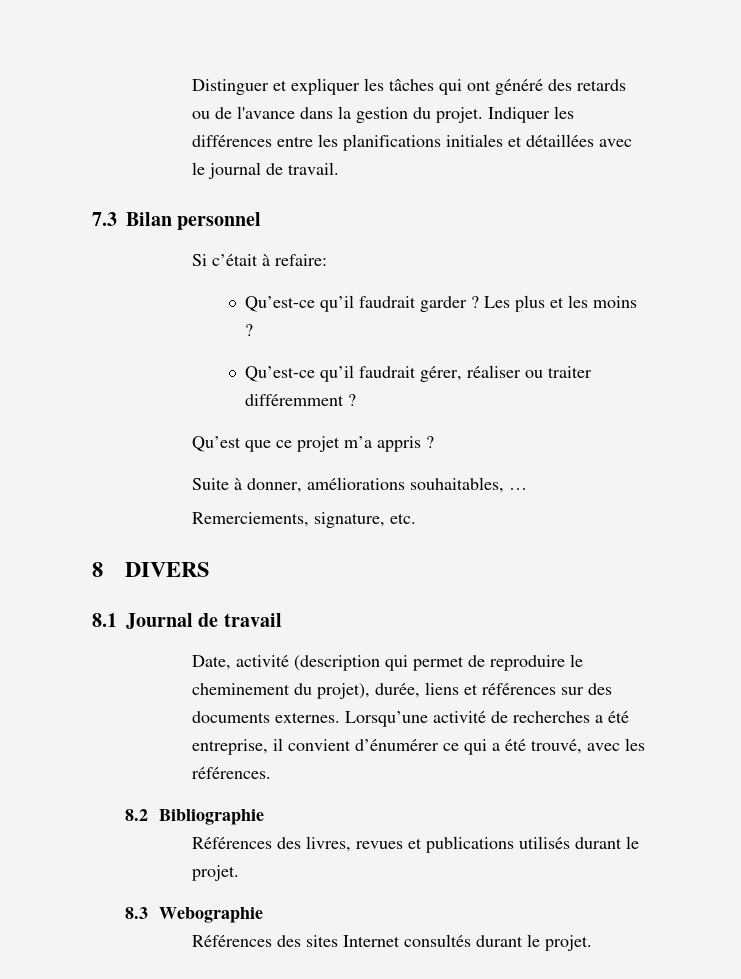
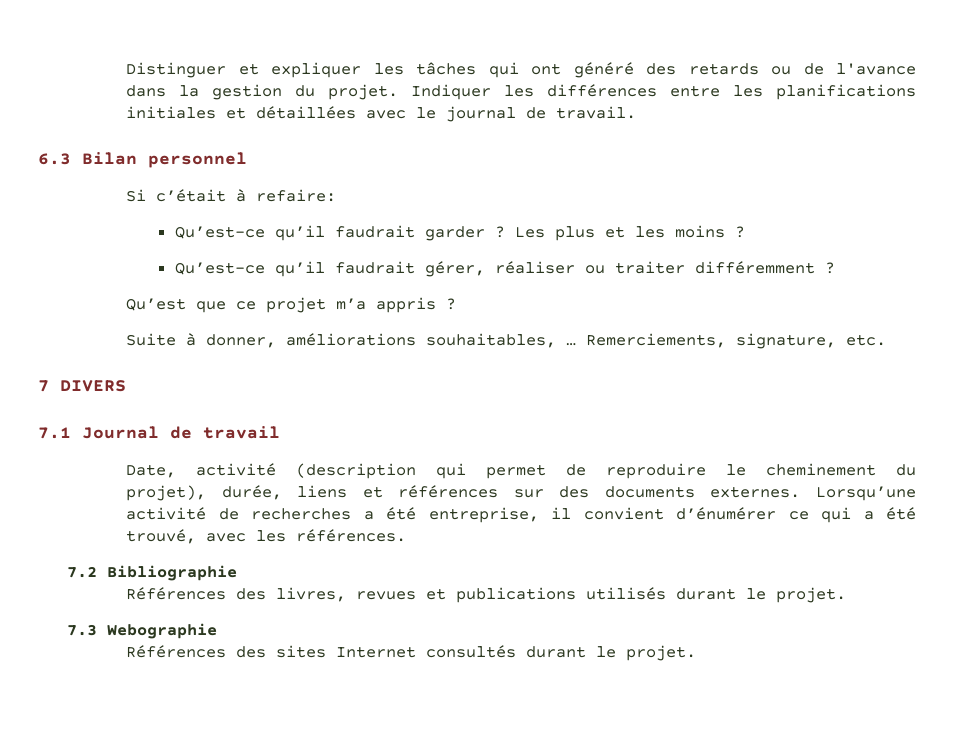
- 7.3 Bilan personnel
+ 6.3 Bilan personnel
- Suite à donner, améliorations souhaitables, …
- Remerciements, signature, etc.
+ Suite à donner, améliorations souhaitables, … Remerciements, signature, etc.
- 8 DIVERS
+ 7 DIVERS
- 8.1 Journal de travail
+ 7.1 Journal de travail
- 8.2 Bibliographie
+ 7.2 Bibliographie
- 8.3 Webographie
+ 7.3 Webographie

